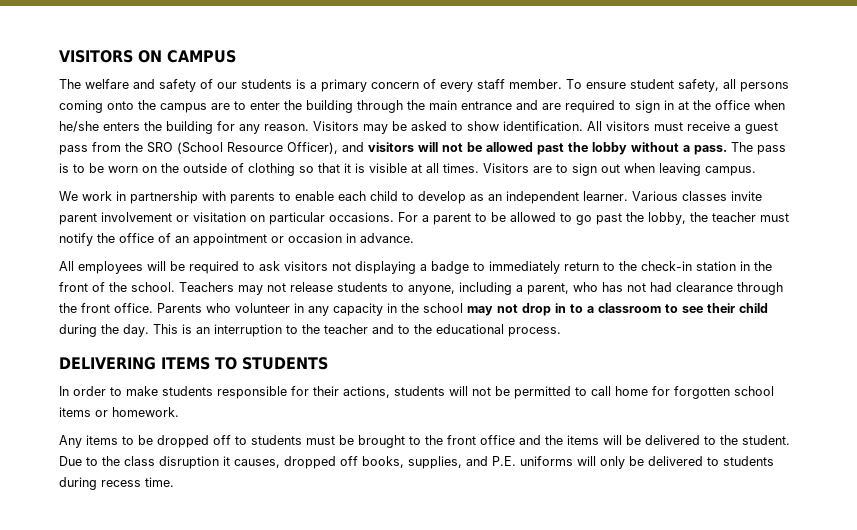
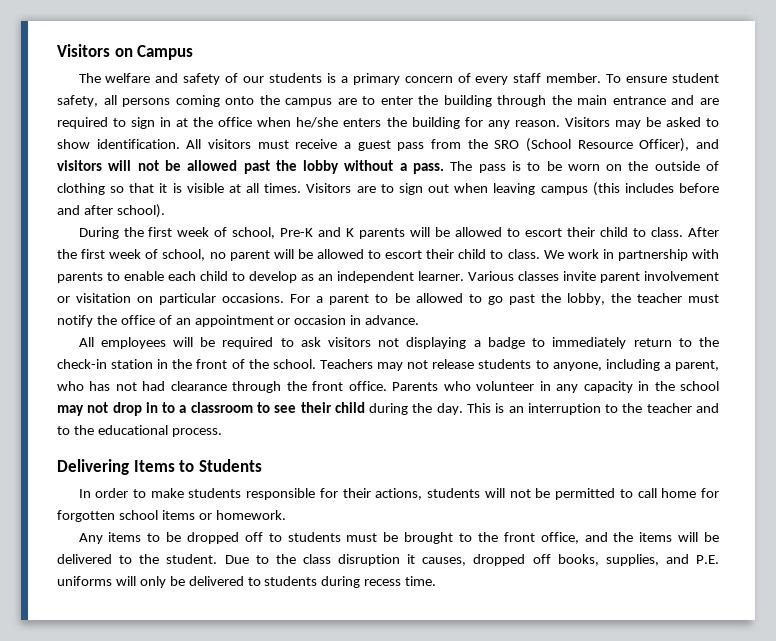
- VISITORS ON CAMPUS
+ Visitors on Campus
- Visitors are to sign out when leaving campus.
- We work in partnership with parents to enable each child to develop as an independent learner.
+ Visitors are to sign out when leaving campus (this includes before and after school).
+ During the first week of school, Pre-K and K parents will be allowed to escort their child to class. After the first week of school, no parent will be allowed to escort their child to class. We work in partnership with parents to enable each child to develop as an independent learner.
- DELIVERING ITEMS TO STUDENTS
+ Delivering Items to Students
- Any items to be dropped off to students must be brought to the front office and the items will be delivered to the student.
+ Any items to be dropped off to students must be brought to the front office, and the items will be delivered to the student.

